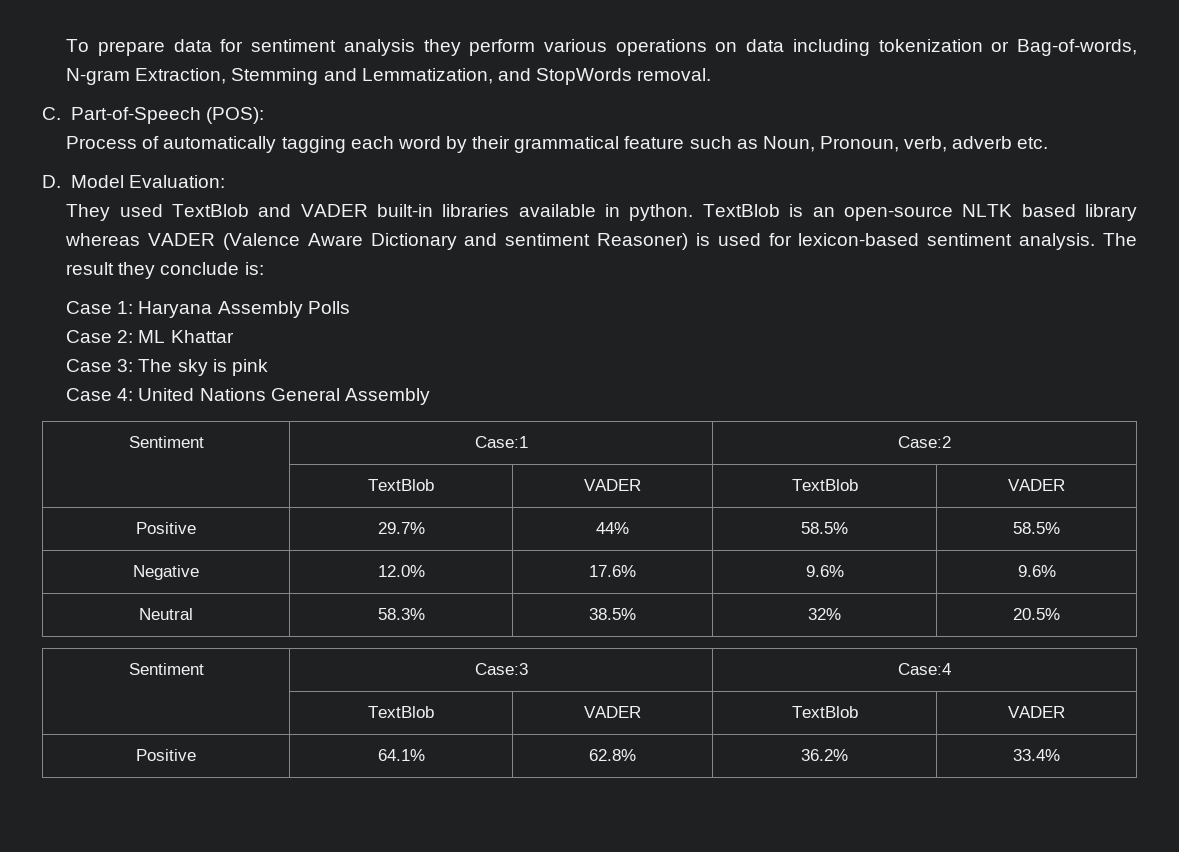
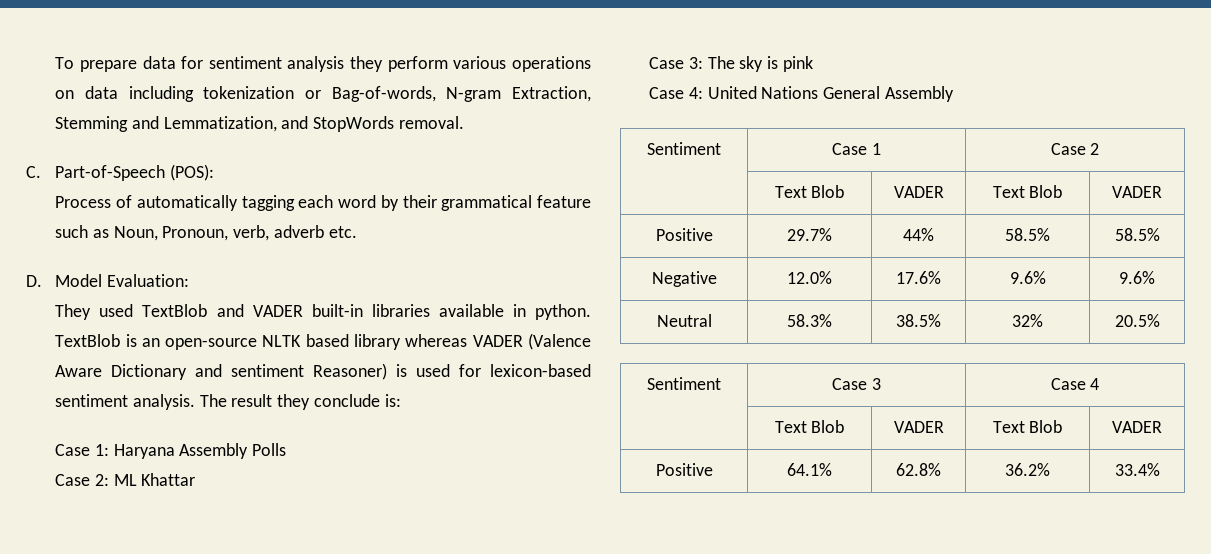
- Sentiment | Case:1 | Case:2
- | TextBlob | VADER | TextBlob | VADER
+ Sentiment | Case 1 | Case 2
+ | Text Blob | VADER | Text Blob | VADER
- Sentiment | Case:3 | Case:4
- | TextBlob | VADER | TextBlob | VADER
+ Sentiment | Case 3 | Case 4
+ | Text Blob | VADER | Text Blob | VADER

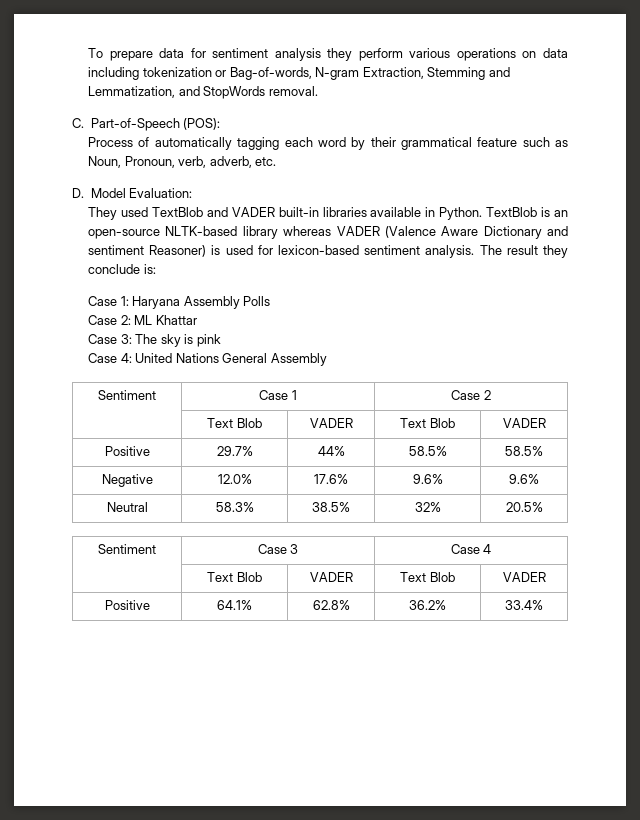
- Process of automatically tagging each word by their grammatical feature such as Noun, Pronoun, verb, adverb etc.
+ Process of automatically tagging each word by their grammatical feature such as Noun, Pronoun, verb, adverb, etc.
- They used TextBlob and VADER built-in libraries available in python.
+ They used TextBlob and VADER built-in libraries available in Python.
- TextBlob is an open-source NLTK based library whereas VADER (Valence Aware Dictionary and sentiment Reasoner) is used for lexicon-based sentiment analysis.
+ TextBlob is an open-source NLTK-based library whereas VADER (Valence Aware Dictionary and sentiment Reasoner) is used for lexicon-based sentiment analysis.

